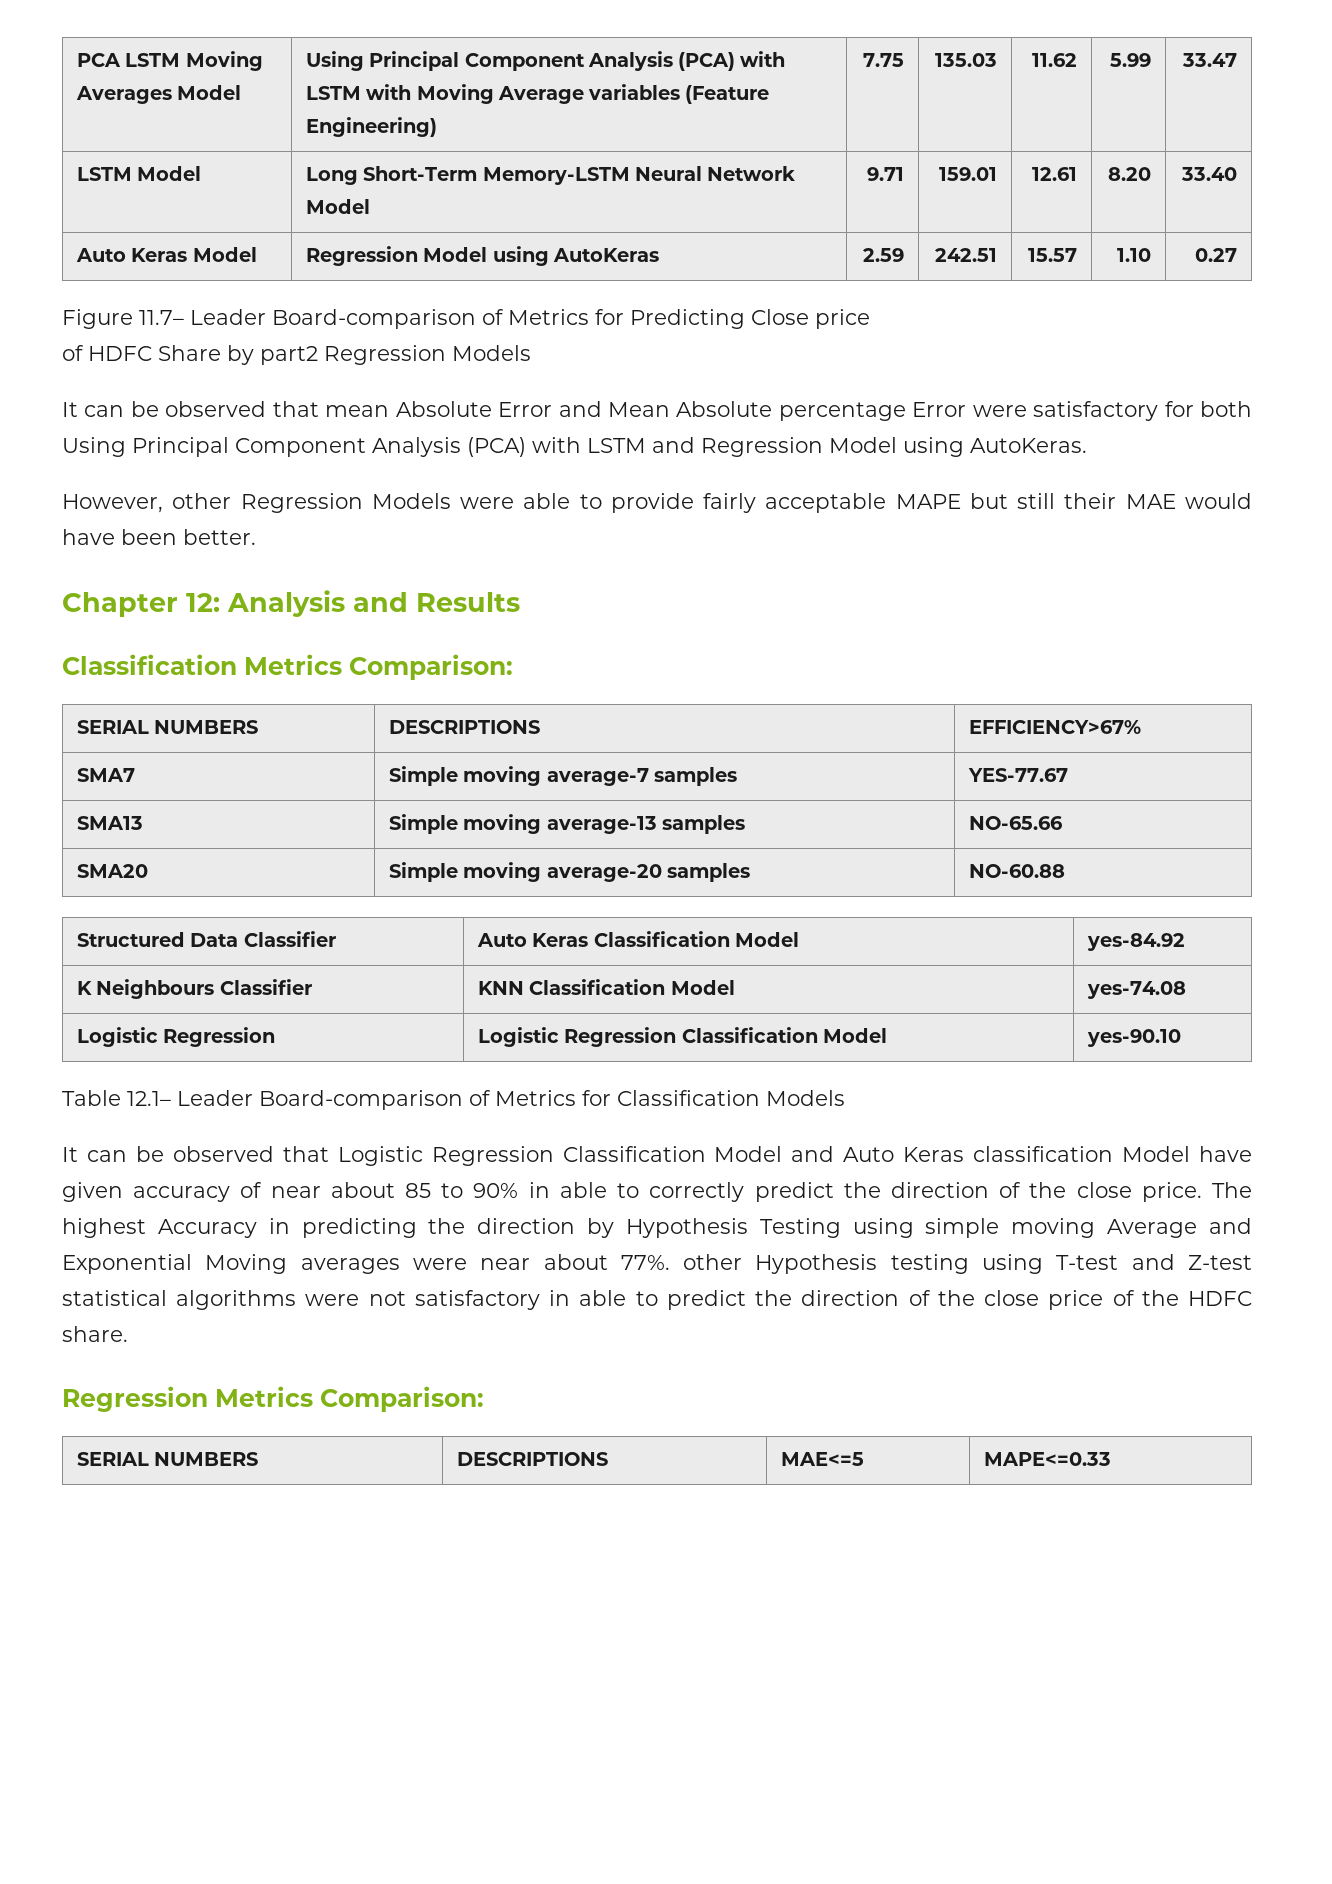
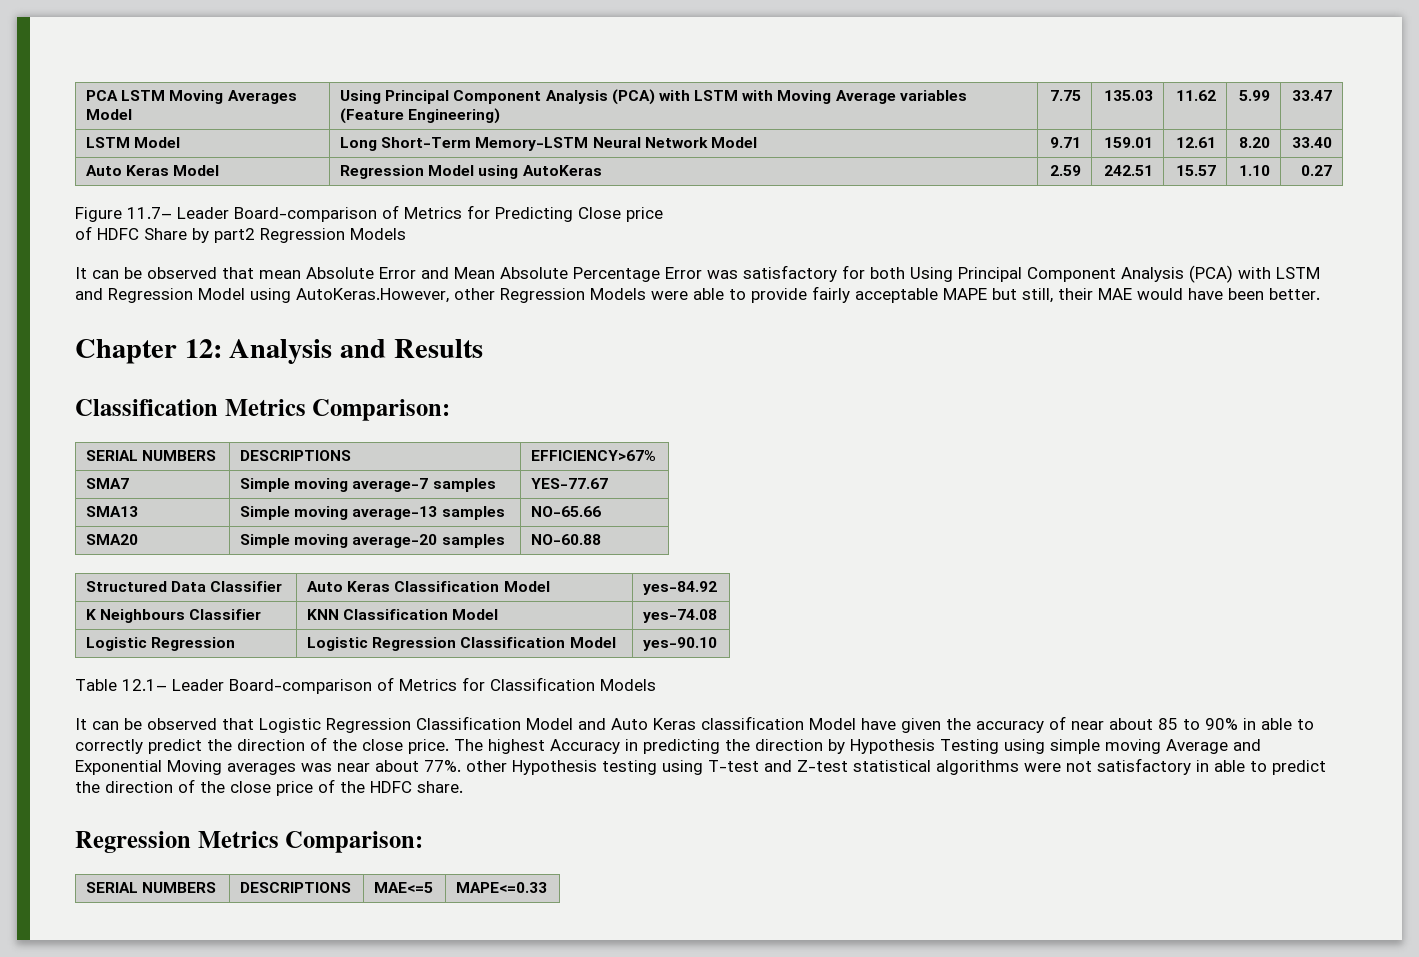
- It can be observed that mean Absolute Error and Mean Absolute percentage Error were satisfactory for both Using Principal Component Analysis (PCA) with LSTM and Regression Model using AutoKeras.
- However, other Regression Models were able to provide fairly acceptable MAPE but still their MAE would have been better.
+ It can be observed that mean Absolute Error and Mean Absolute Percentage Error was satisfactory for both Using Principal Component Analysis (PCA) with LSTM and Regression Model using AutoKeras.However, other Regression Models were able to provide fairly acceptable MAPE but still, their MAE would have been better.
- It can be observed that Logistic Regression Classification Model and Auto Keras classification Model have given accuracy of near about 85 to 90% in able to correctly predict the direction of the close price.
+ It can be observed that Logistic Regression Classification Model and Auto Keras classification Model have given the accuracy of near about 85 to 90% in able to correctly predict the direction of the close price.
- The highest Accuracy in predicting the direction by Hypothesis Testing using simple moving Average and Exponential Moving averages were near about 77%. other Hypothesis testing using T-test and Z-test statistical algorithms were not satisfactory in able to predict the direction of the close price of the HDFC share.
+ The highest Accuracy in predicting the direction by Hypothesis Testing using simple moving Average and Exponential Moving averages was near about 77%. other Hypothesis testing using T-test and Z-test statistical algorithms were not satisfactory in able to predict the direction of the close price of the HDFC share.

